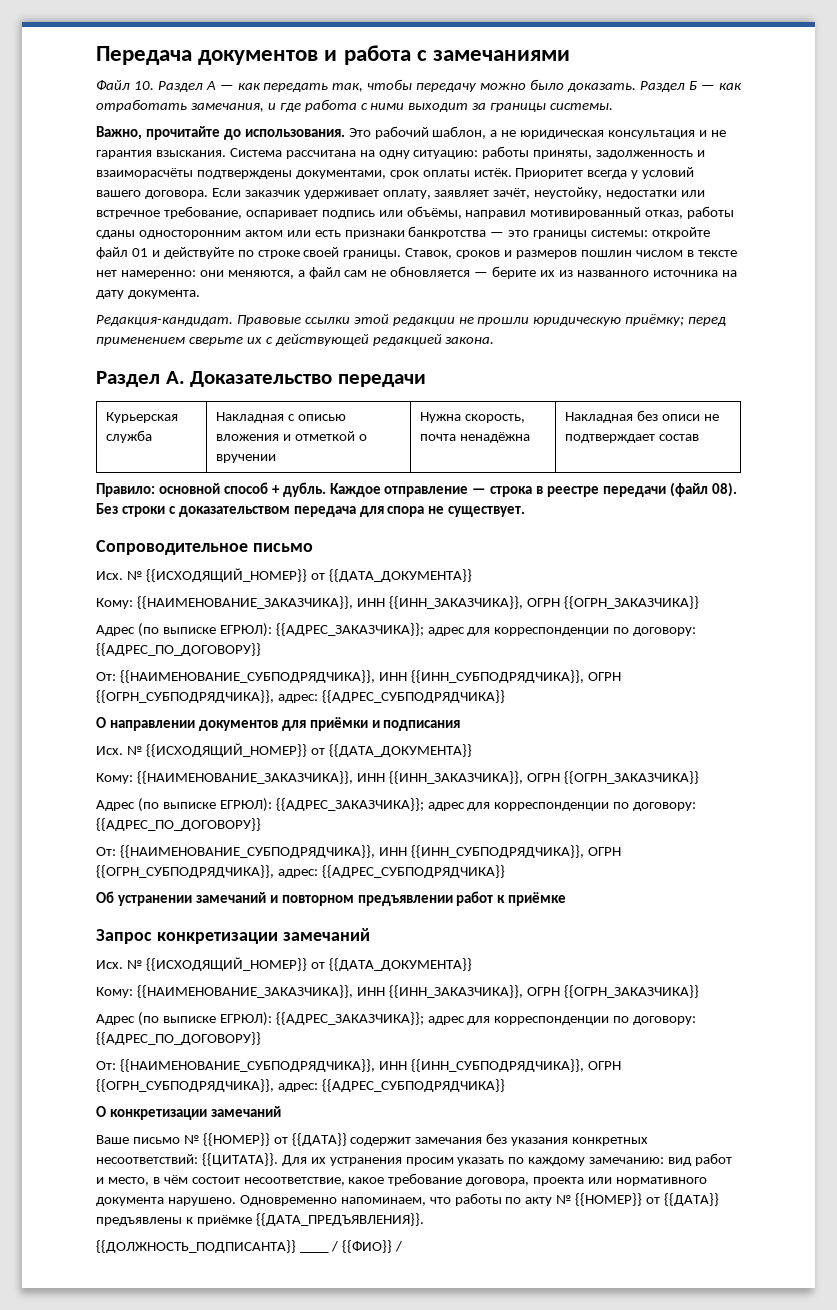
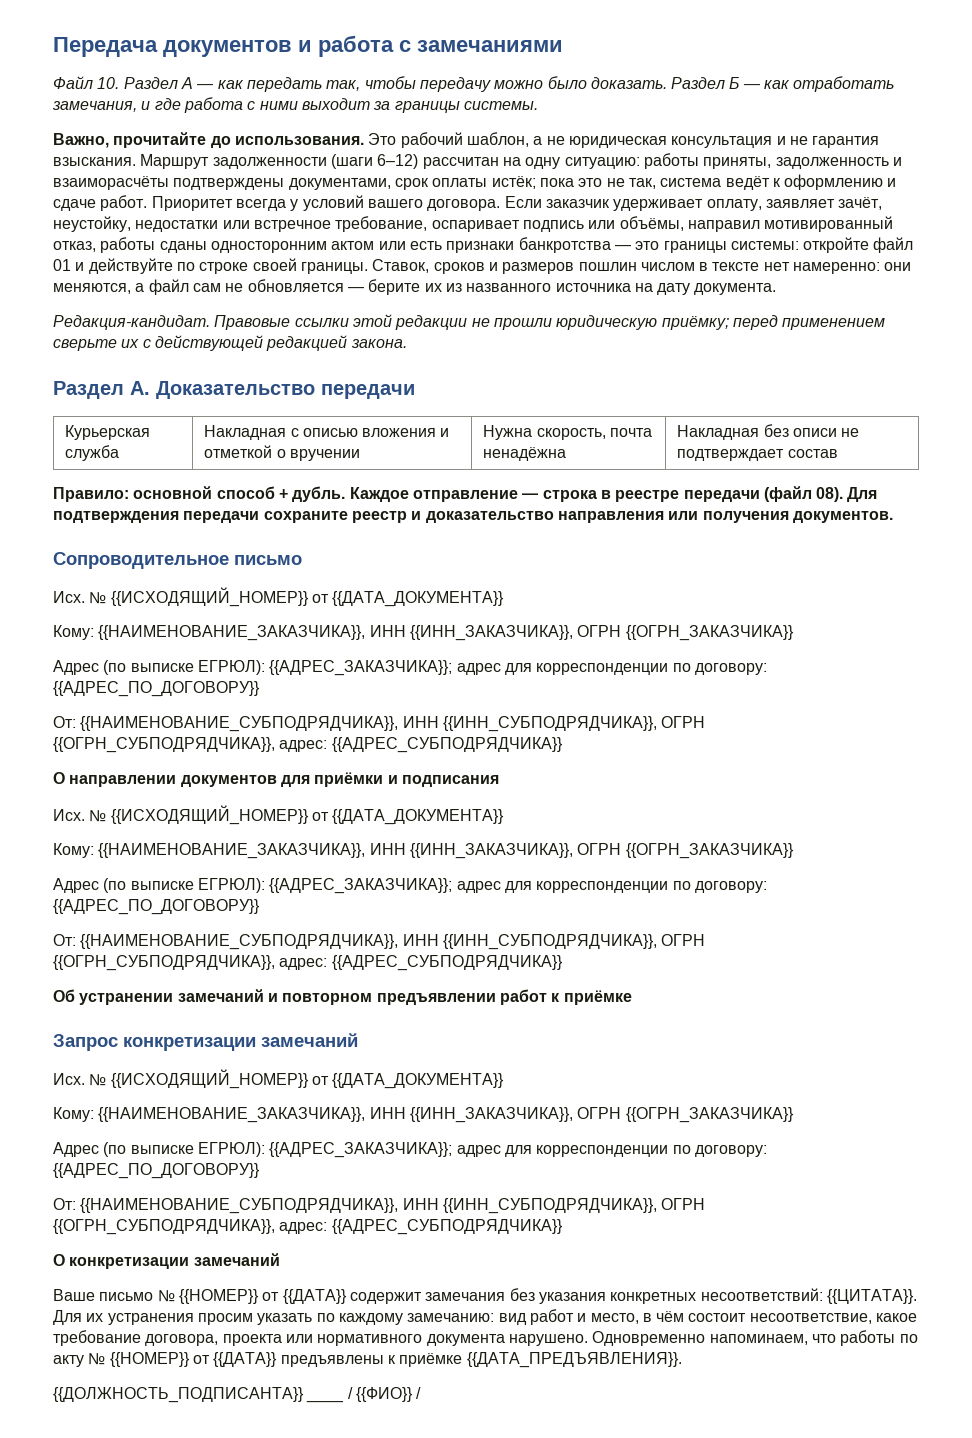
- Система рассчитана на одну ситуацию: работы приняты, задолженность и взаиморасчёты подтверждены документами, срок оплаты истёк.
+ Маршрут задолженности (шаги 6–12) рассчитан на одну ситуацию: работы приняты, задолженность и взаиморасчёты подтверждены документами, срок оплаты истёк; пока это не так, система ведёт к оформлению и сдаче работ.
- Без строки с доказательством передача для спора не существует.
+ Для подтверждения передачи сохраните реестр и доказательство направления или получения документов.

